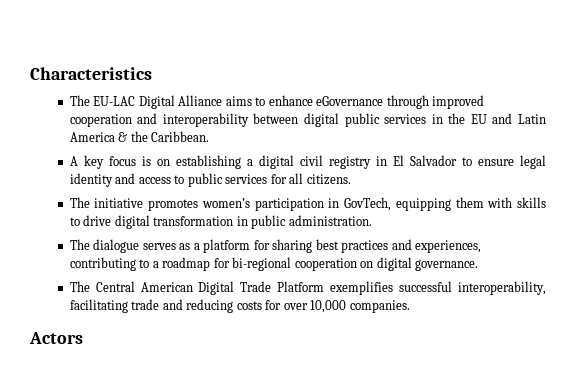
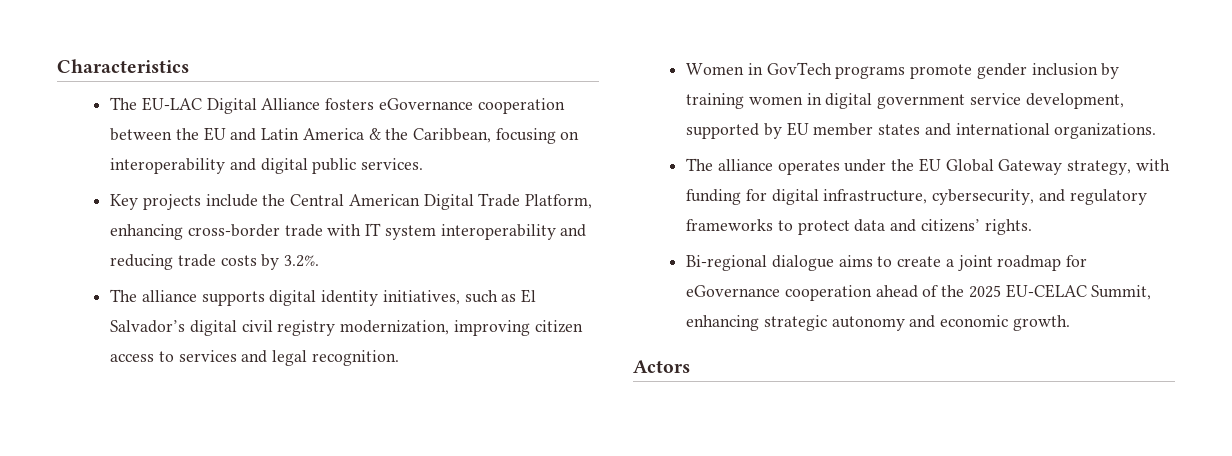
- The EU-LAC Digital Alliance aims to enhance eGovernance through improved cooperation and interoperability between digital public services in the EU and Latin America & the Caribbean.
- A key focus is on establishing a digital civil registry in El Salvador to ensure legal identity and access to public services for all citizens.
- The initiative promotes women’s participation in GovTech, equipping them with skills to drive digital transformation in public administration.
- The dialogue serves as a platform for sharing best practices and experiences, contributing to a roadmap for bi-regional cooperation on digital governance.
- The Central American Digital Trade Platform exemplifies successful interoperability, facilitating trade and reducing costs for over 10,000 companies.
+ The EU-LAC Digital Alliance fosters eGovernance cooperation between the EU and Latin America & the Caribbean, focusing on interoperability and digital public services.
+ Key projects include the Central American Digital Trade Platform, enhancing cross-border trade with IT system interoperability and reducing trade costs by 3.2%.
+ The alliance supports digital identity initiatives, such as El Salvador’s digital civil registry modernization, improving citizen access to services and legal recognition.
+ Women in GovTech programs promote gender inclusion by training women in digital government service development, supported by EU member states and international organizations.
+ The alliance operates under the EU Global Gateway strategy, with funding for digital infrastructure, cybersecurity, and regulatory frameworks to protect data and citizens’ rights.
+ Bi-regional dialogue aims to create a joint roadmap for eGovernance cooperation ahead of the 2025 EU-CELAC Summit, enhancing strategic autonomy and economic growth.

